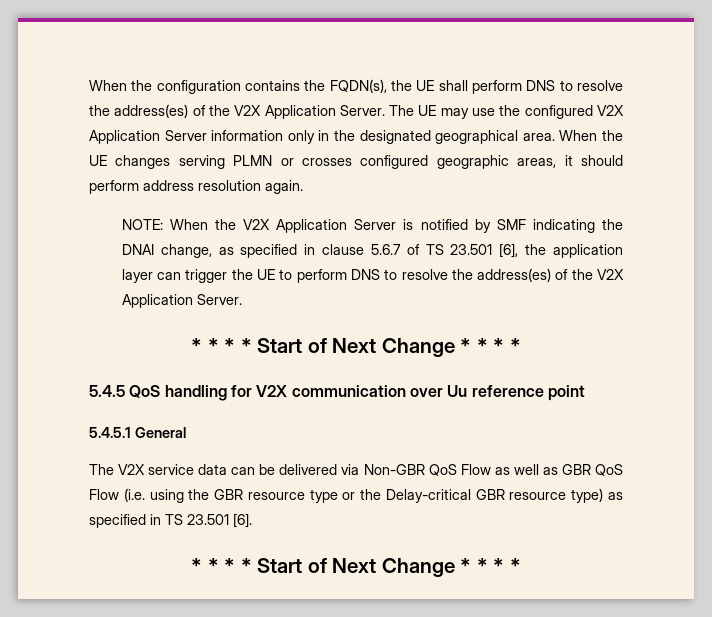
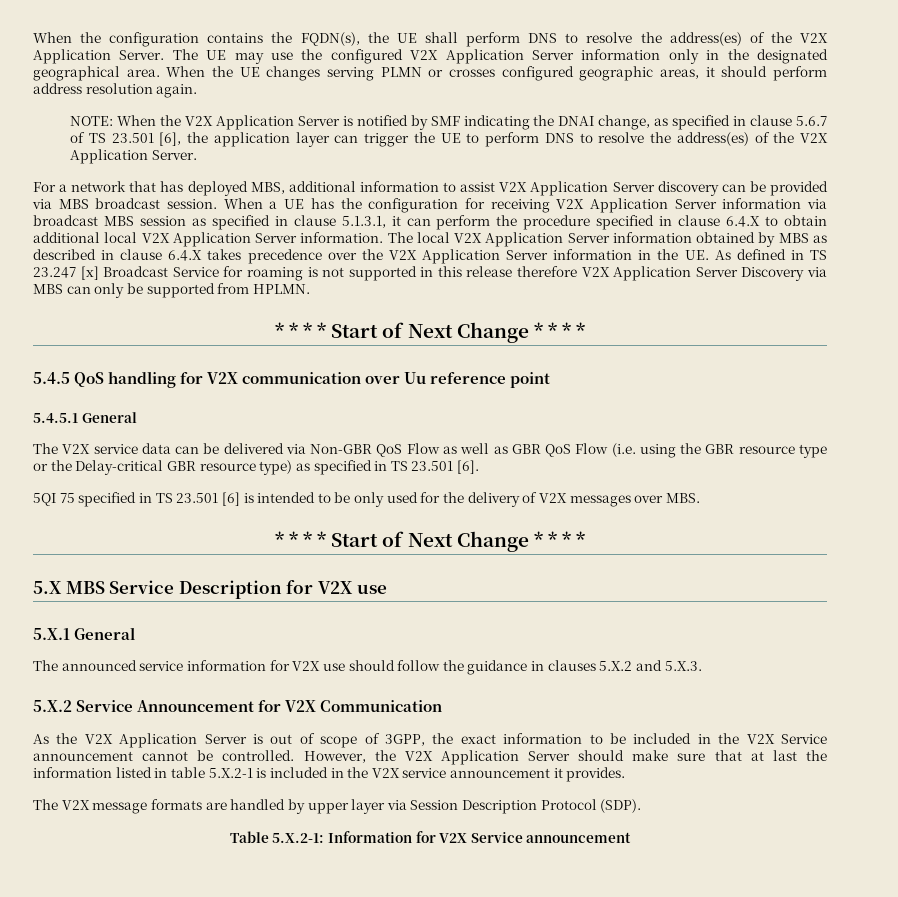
+ For a network that has deployed MBS, additional information to assist V2X Application Server discovery can be provided via MBS broadcast session. When a UE has the configuration for receiving V2X Application Server information via broadcast MBS session as specified in clause 5.1.3.1, it can perform the procedure specified in clause 6.4.X to obtain additional local V2X Application Server information. The local V2X Application Server information obtained by MBS as described in clause 6.4.X takes precedence over the V2X Application Server information in the UE. As defined in TS 23.247 [x] Broadcast Service for roaming is not supported in this release therefore V2X Application Server Discovery via MBS can only be supported from HPLMN.
+ 5QI 75 specified in TS 23.501 [6] is intended to be only used for the delivery of V2X messages over MBS.
+ 5.X MBS Service Description for V2X use
+ 5.X.1 General
+ The announced service information for V2X use should follow the guidance in clauses 5.X.2 and 5.X.3.
+ 5.X.2 Service Announcement for V2X Communication
+ As the V2X Application Server is out of scope of 3GPP, the exact information to be included in the V2X Service announcement cannot be controlled. However, the V2X Application Server should make sure that at last the information listed in table 5.X.2-1 is included in the V2X service announcement it provides.
+ The V2X message formats are handled by upper layer via Session Description Protocol (SDP).
+ Table 5.X.2-1: Information for V2X Service announcement

